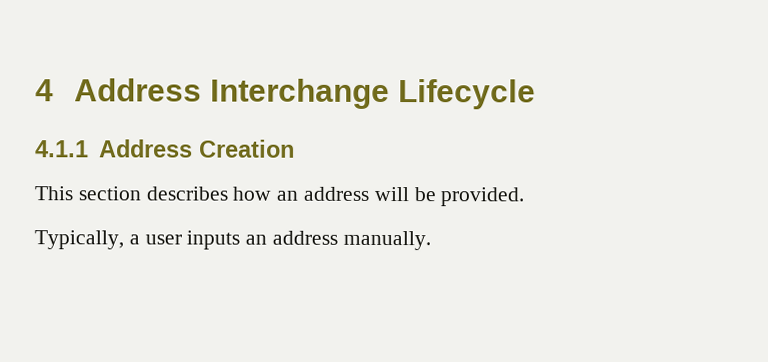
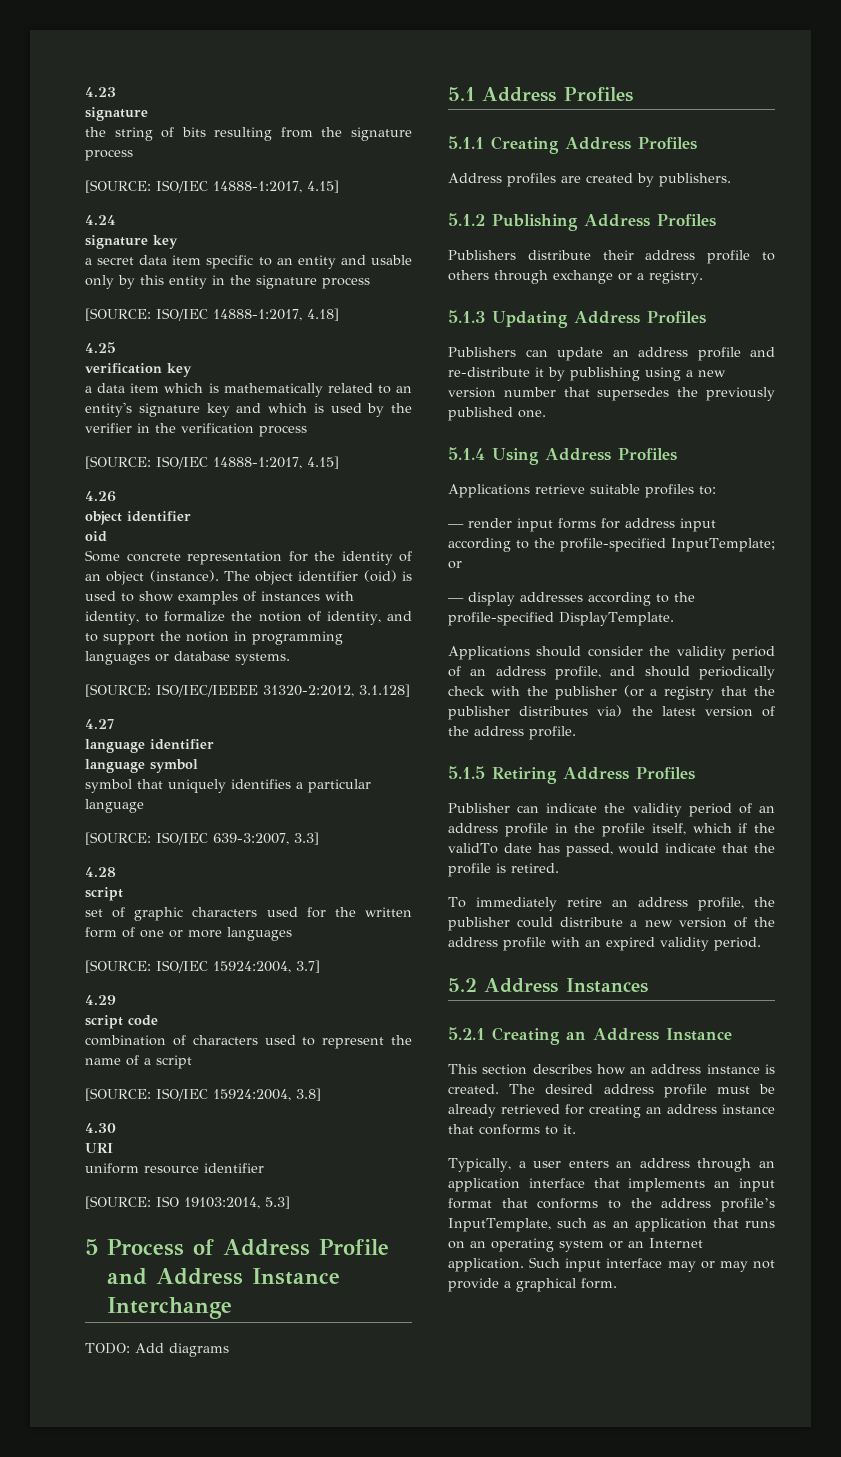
- 4 Address Interchange Lifecycle
- 4.1.1 Address Creation
+ 4.23
+ signature
+ the string of bits resulting from the signature process
+ [SOURCE: ISO/IEC 14888-1:2017, 4.15]
+ 4.24
+ signature key
+ a secret data item specific to an entity and usable only by this entity in the signature process
+ [SOURCE: ISO/IEC 14888-1:2017, 4.18]
+ 4.25
+ verification key
+ a data item which is mathematically related to an entity's signature key and which is used by the verifier in the verification process
+ [SOURCE: ISO/IEC 14888-1:2017, 4.15]
+ 4.26
+ object identifier
+ oid
+ Some concrete representation for the identity of an object (instance). The object identifier (oid) is used to show examples of instances with identity, to formalize the notion of identity, and to support the notion in programming languages or database systems.
+ [SOURCE: ISO/IEC/IEEEE 31320-2:2012, 3.1.128]
+ 4.27
+ language identifier
+ language symbol
+ symbol that uniquely identifies a particular language
+ [SOURCE: ISO/IEC 639-3:2007, 3.3]
+ 4.28
+ script
+ set of graphic characters used for the written form of one or more languages
+ [SOURCE: ISO/IEC 15924:2004, 3.7]
+ 4.29
+ script code
+ combination of characters used to represent the name of a script
+ [SOURCE: ISO/IEC 15924:2004, 3.8]
+ 4.30
+ URI
+ uniform resource identifier
+ [SOURCE: ISO 19103:2014, 5.3]
+ 5 Process of Address Profile and Address Instance Interchange
+ TODO: Add diagrams
+ 5.1 Address Profiles
+ 5.1.1 Creating Address Profiles
+ Address profiles are created by publishers.
+ 5.1.2 Publishing Address Profiles
+ Publishers distribute their address profile to others through exchange or a registry.
+ 5.1.3 Updating Address Profiles
+ Publishers can update an address profile and re-distribute it by publishing using a new version number that supersedes the previously published one.
+ 5.1.4 Using Address Profiles
+ Applications retrieve suitable profiles to:
+ — render input forms for address input according to the profile-specified InputTemplate; or
+ — display addresses according to the profile-specified DisplayTemplate.
+ Applications should consider the validity period of an address profile, and should periodically check with the publisher (or a registry that the publisher distributes via) the latest version of the address profile.
+ 5.1.5 Retiring Address Profiles
+ Publisher can indicate the validity period of an address profile in the profile itself, which if the validTo date has passed, would indicate that the profile is retired.
+ To immediately retire an address profile, the publisher could distribute a new version of the address profile with an expired validity period.
+ 5.2 Address Instances
+ 5.2.1 Creating an Address Instance
- This section describes how an address will be provided.
+ This section describes how an address instance is created. The desired address profile must be already retrieved for creating an address instance that conforms to it.
- Typically, a user inputs an address manually.
+ Typically, a user enters an address through an application interface that implements an input format that conforms to the address profile’s InputTemplate, such as an application that runs on an operating system or an Internet application. Such input interface may or may not provide a graphical form.

